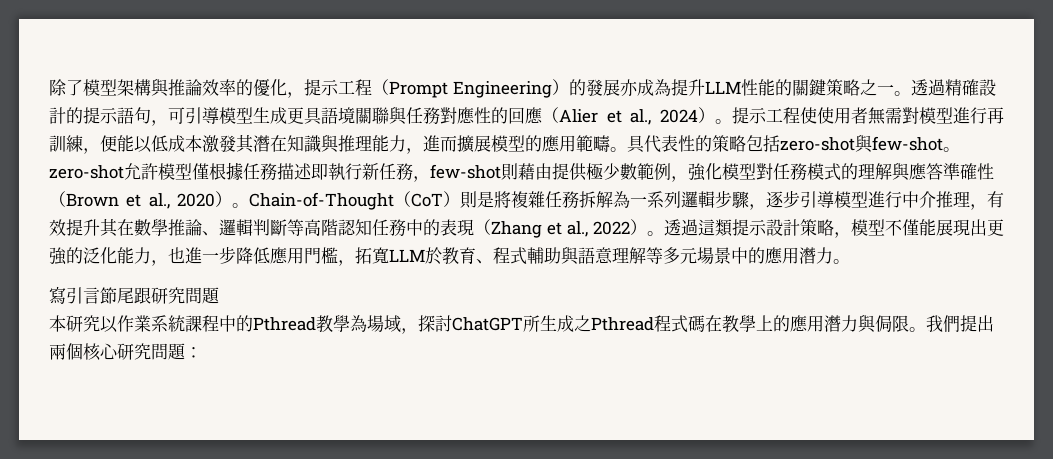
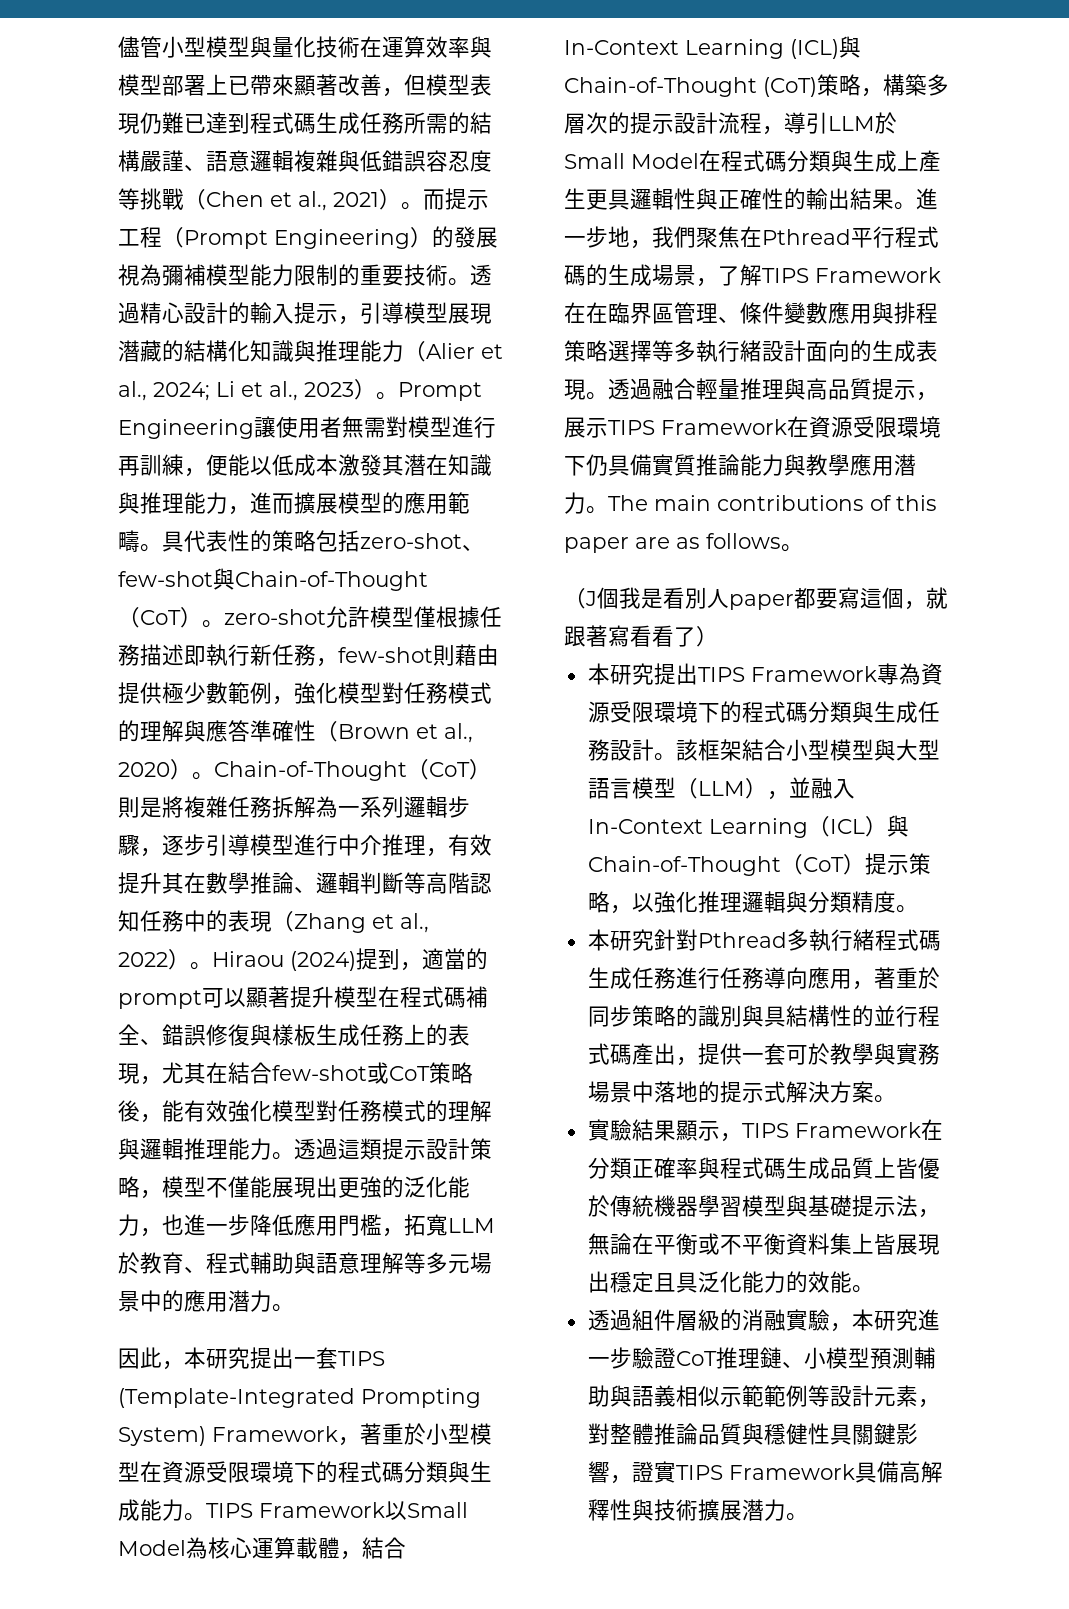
- 除了模型架構與推論效率的優化，提示工程（Prompt Engineering）的發展亦成為提升LLM性能的關鍵策略之一。透過精確設計的提示語句，可引導模型生成更具語境關聯與任務對應性的回應（Alier et al., 2024）。提示工程使使用者無需對模型進行再訓練，便能以低成本激發其潛在知識與推理能力，進而擴展模型的應用範疇。
+ 儘管小型模型與量化技術在運算效率與模型部署上已帶來顯著改善，但模型表現仍難已達到程式碼生成任務所需的結構嚴謹、語意邏輯複雜與低錯誤容忍度等挑戰（Chen et al., 2021）。而提示工程（Prompt Engineering）的發展視為彌補模型能力限制的重要技術。透過精心設計的輸入提示，引導模型展現潛藏的結構化知識與推理能力（Alier et al., 2024; Li et al., 2023）。Prompt Engineering讓使用者無需對模型進行再訓練，便能以低成本激發其潛在知識與推理能力，進而擴展模型的應用範疇。
- 具代表性的策略包括zero-shot與few-shot。zero-shot允許模型僅根據任務描述即執行新任務，few-shot則藉由提供極少數範例，強化模型對任務模式的理解與應答準確性（Brown et al., 2020）。
+ 具代表性的策略包括zero-shot、few-shot與Chain-of-Thought（CoT）。zero-shot允許模型僅根據任務描述即執行新任務，few-shot則藉由提供極少數範例，強化模型對任務模式的理解與應答準確性（Brown et al., 2020）。
+ Hiraou (2024)提到，適當的prompt可以顯著提升模型在程式碼補全、錯誤修復與樣板生成任務上的表現，尤其在結合few-shot或CoT策略後，能有效強化模型對任務模式的理解與邏輯推理能力。
- 寫引言節尾跟研究問題
- 本研究以作業系統課程中的Pthread教學為場域，探討ChatGPT所生成之Pthread程式碼在教學上的應用潛力與侷限。我們提出兩個核心研究問題：
+ 因此，本研究提出一套TIPS (Template-Integrated Prompting System) Framework，著重於小型模型在資源受限環境下的程式碼分類與生成能力。TIPS Framework以Small Model為核心運算載體，結合In-Context Learning (ICL)與Chain-of-Thought (CoT)策略，構築多層次的提示設計流程，導引LLM於Small Model在程式碼分類與生成上產生更具邏輯性與正確性的輸出結果。進一步地，我們聚焦在Pthread平行程式碼的生成場景，了解TIPS Framework在在臨界區管理、條件變數應用與排程策略選擇等多執行緒設計面向的生成表現。透過融合輕量推理與高品質提示，展示TIPS Framework在資源受限環境下仍具備實質推論能力與教學應用潛力。The main contributions of this paper are as follows。
+ （J個我是看別人paper都要寫這個，就跟著寫看看了）
+ 本研究提出TIPS Framework專為資源受限環境下的程式碼分類與生成任務設計。該框架結合小型模型與大型語言模型（LLM），並融入In-Context Learning（ICL）與Chain-of-Thought（CoT）提示策略，以強化推理邏輯與分類精度。
+ 本研究針對Pthread多執行緒程式碼生成任務進行任務導向應用，著重於同步策略的識別與具結構性的並行程式碼產出，提供一套可於教學與實務場景中落地的提示式解決方案。
+ 實驗結果顯示，TIPS Framework在分類正確率與程式碼生成品質上皆優於傳統機器學習模型與基礎提示法，無論在平衡或不平衡資料集上皆展現出穩定且具泛化能力的效能。
+ 透過組件層級的消融實驗，本研究進一步驗證CoT推理鏈、小模型預測輔助與語義相似示範範例等設計元素，對整體推論品質與穩健性具關鍵影響，證實TIPS Framework具備高解釋性與技術擴展潛力。

